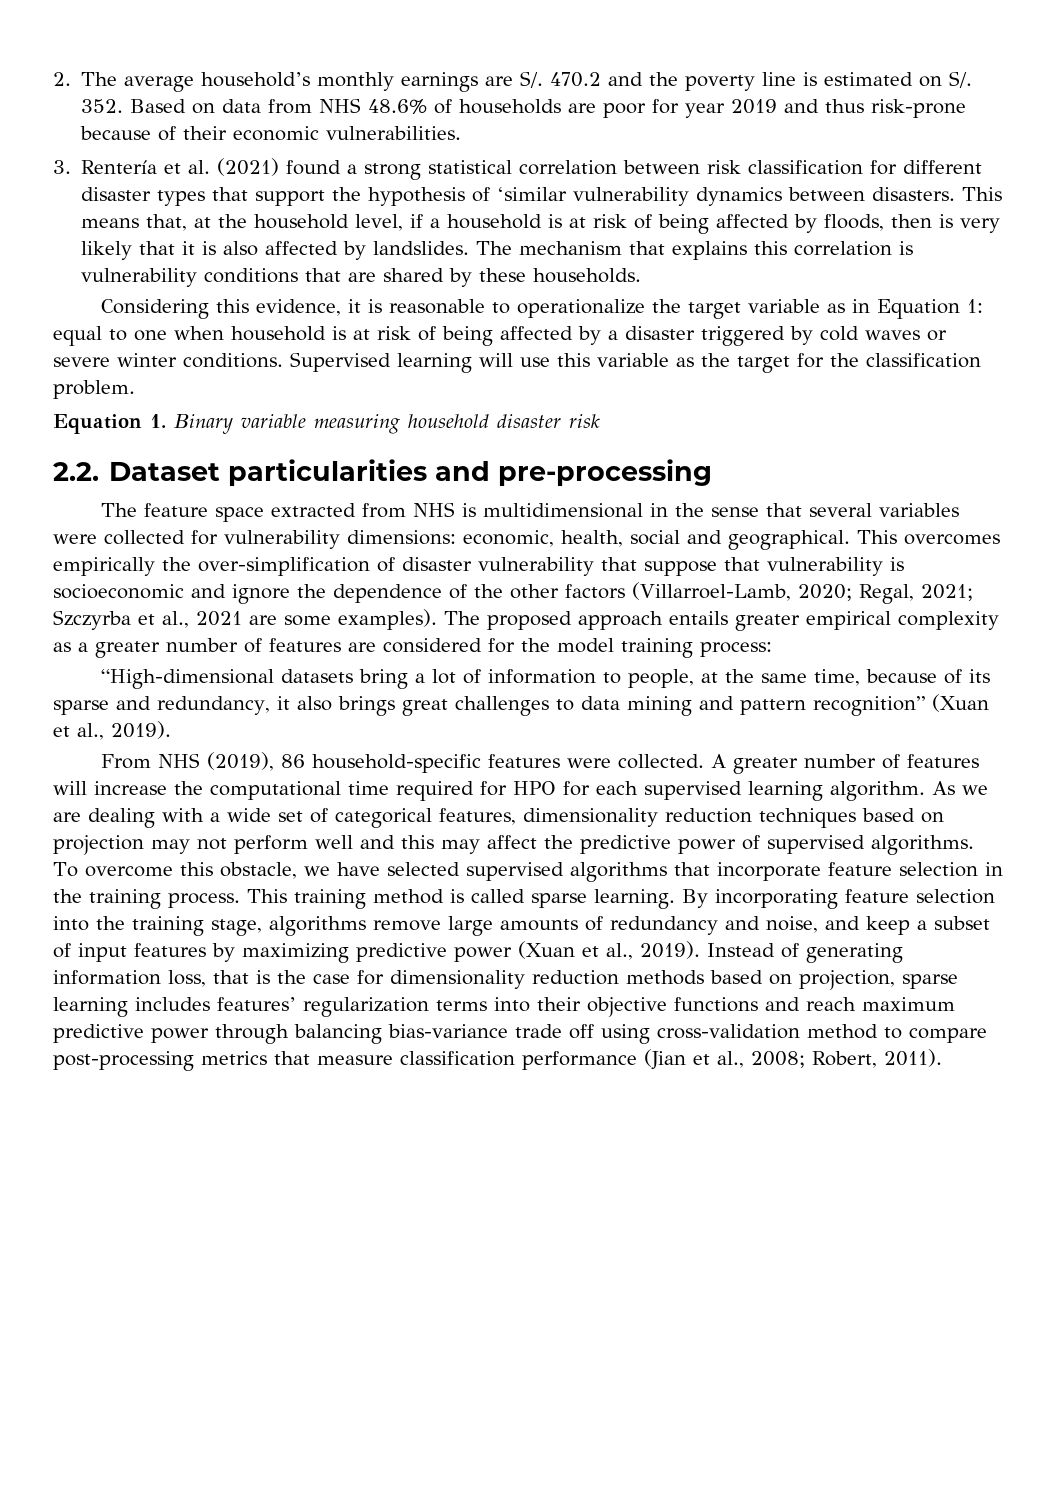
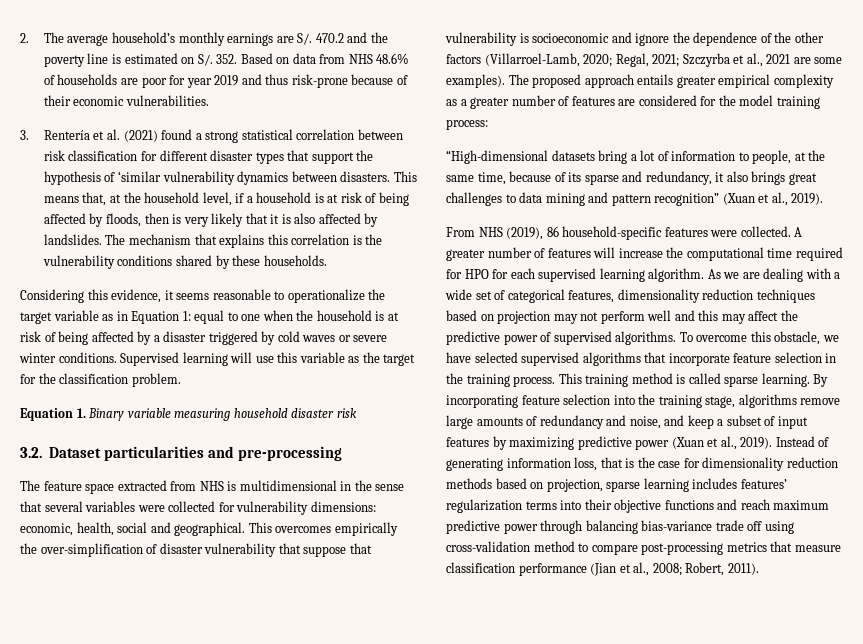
- The mechanism that explains this correlation is vulnerability conditions that are shared by these households.
+ The mechanism that explains this correlation is the vulnerability conditions shared by these households.
- Considering this evidence, it is reasonable to operationalize the target variable as in Equation 1: equal to one when household is at risk of being affected by a disaster triggered by cold waves or severe winter conditions.
+ Considering this evidence, it seems reasonable to operationalize the target variable as in Equation 1: equal to one when the household is at risk of being affected by a disaster triggered by cold waves or severe winter conditions.
- 2.2. Dataset particularities and pre-processing
+ 3.2. Dataset particularities and pre-processing

